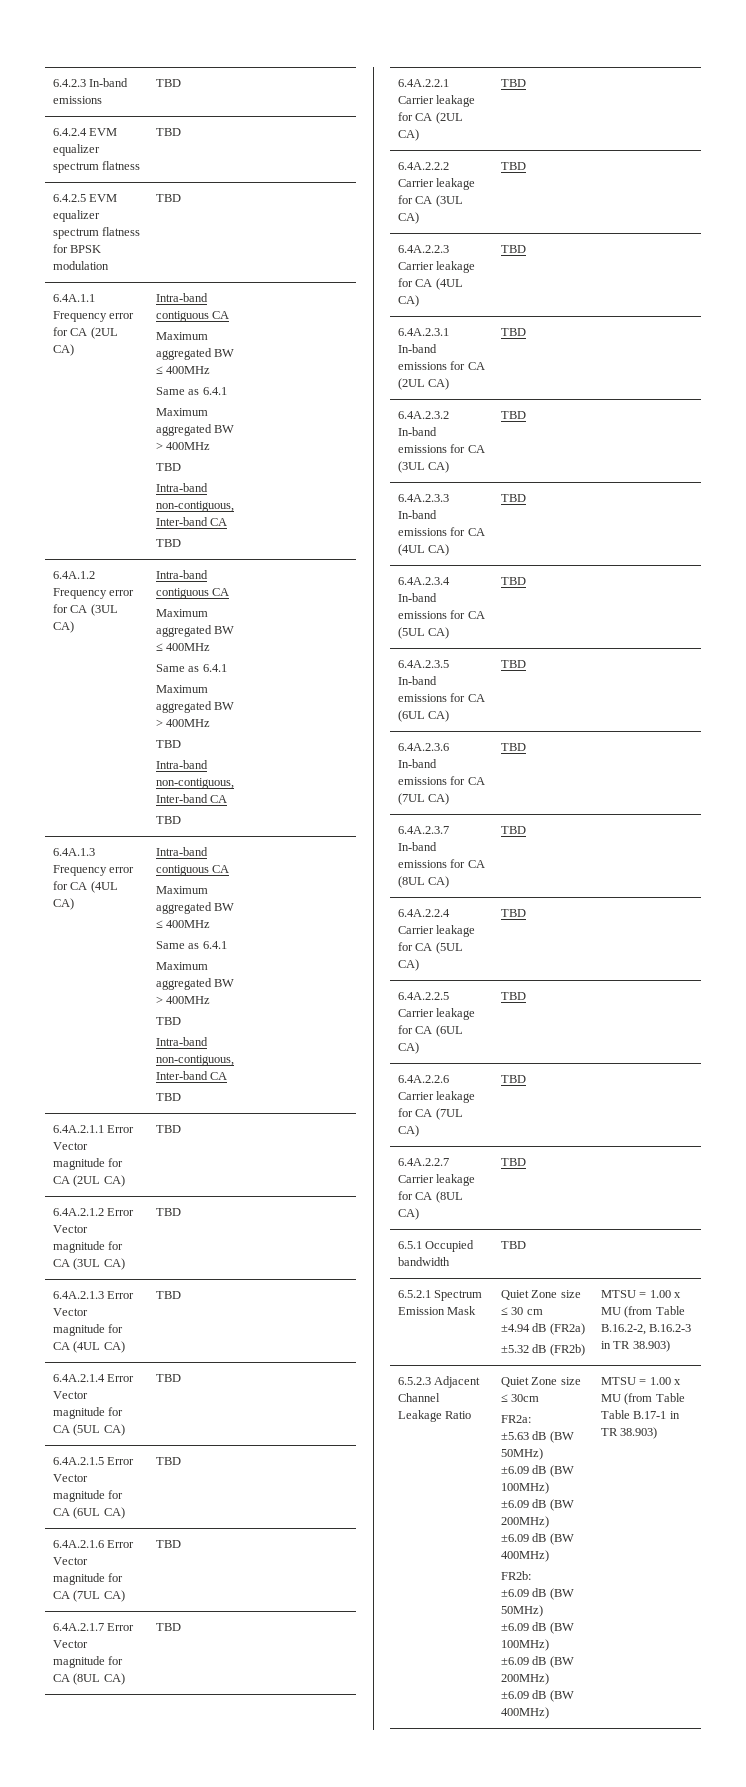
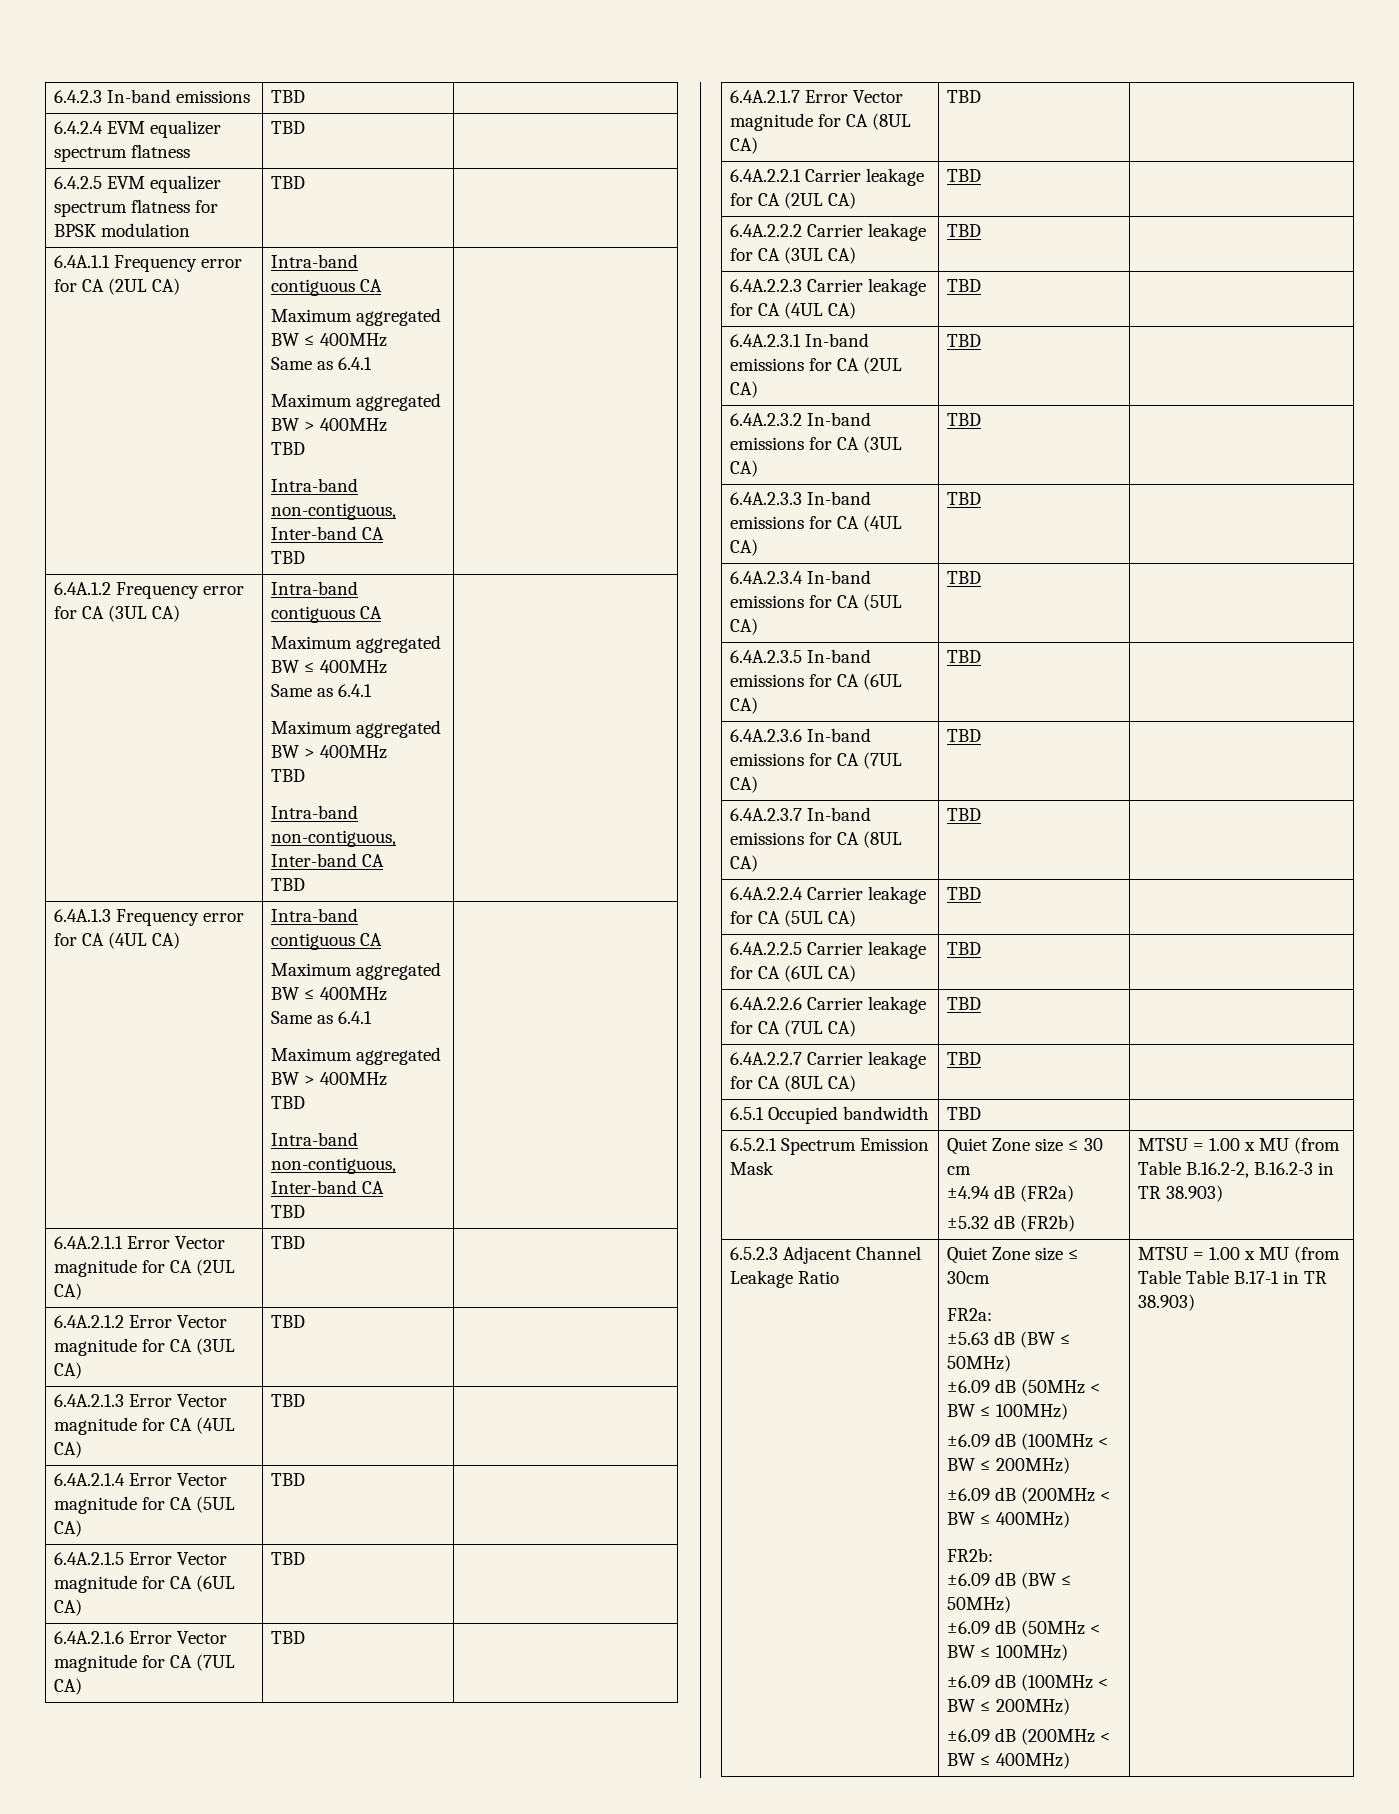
- ±5.63 dB (BW 50MHz)
- ±6.09 dB (BW 100MHz)
- ±6.09 dB (BW 200MHz)
- ±6.09 dB (BW 400MHz)
+ ±5.63 dB (BW ≤ 50MHz)
+ ±6.09 dB (50MHz < BW ≤ 100MHz)
+ ±6.09 dB (100MHz < BW ≤ 200MHz)
+ ±6.09 dB (200MHz < BW ≤ 400MHz)
- ±6.09 dB (BW 50MHz)
- ±6.09 dB (BW 100MHz)
- ±6.09 dB (BW 200MHz)
- ±6.09 dB (BW 400MHz)
+ ±6.09 dB (BW ≤ 50MHz)
+ ±6.09 dB (50MHz < BW ≤ 100MHz)
+ ±6.09 dB (100MHz < BW ≤ 200MHz)
+ ±6.09 dB (200MHz < BW ≤ 400MHz)

